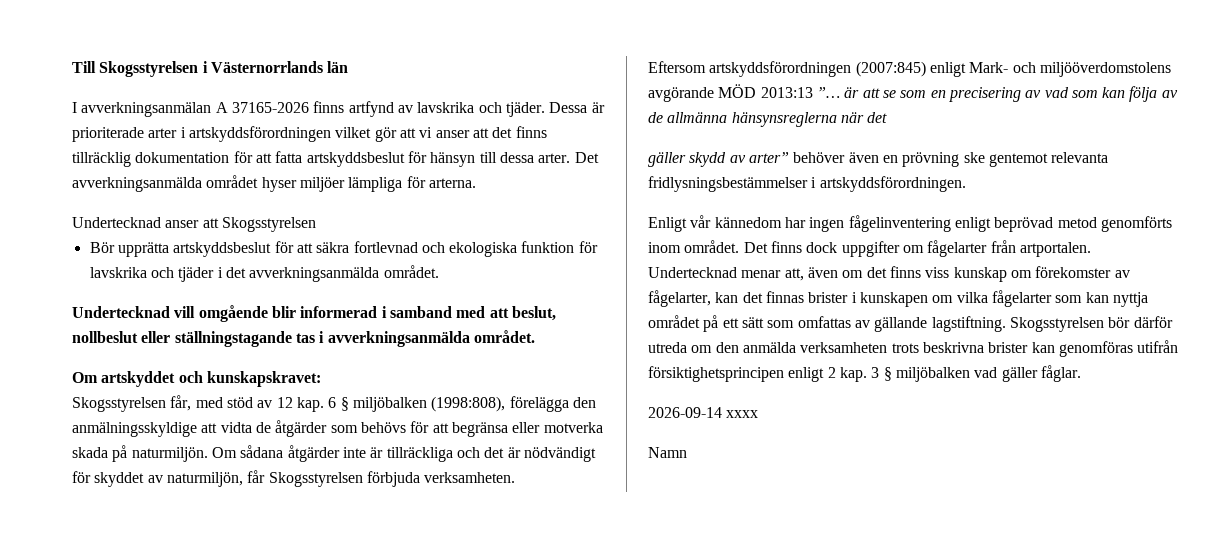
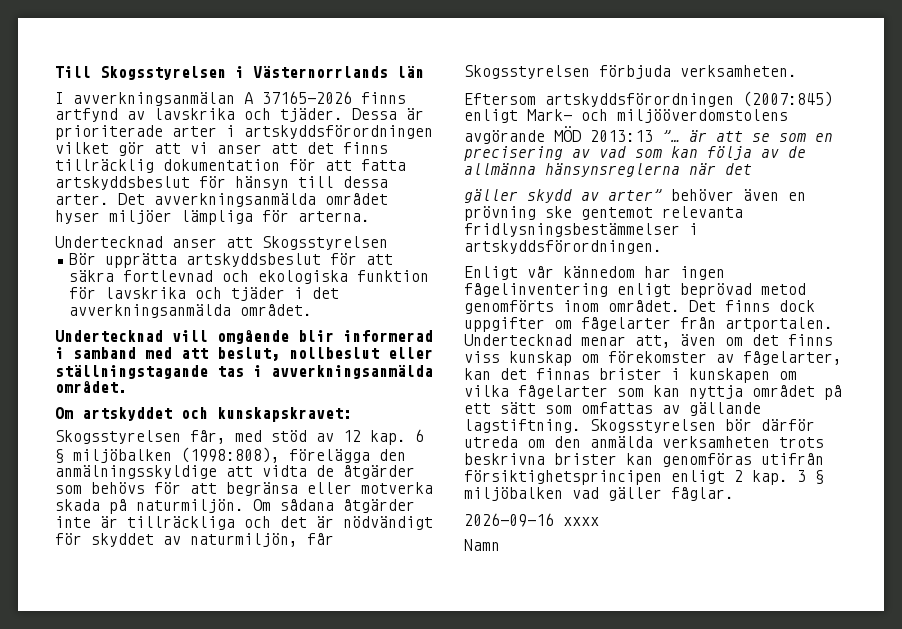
- 2026-09-14 xxxx
+ 2026-09-16 xxxx

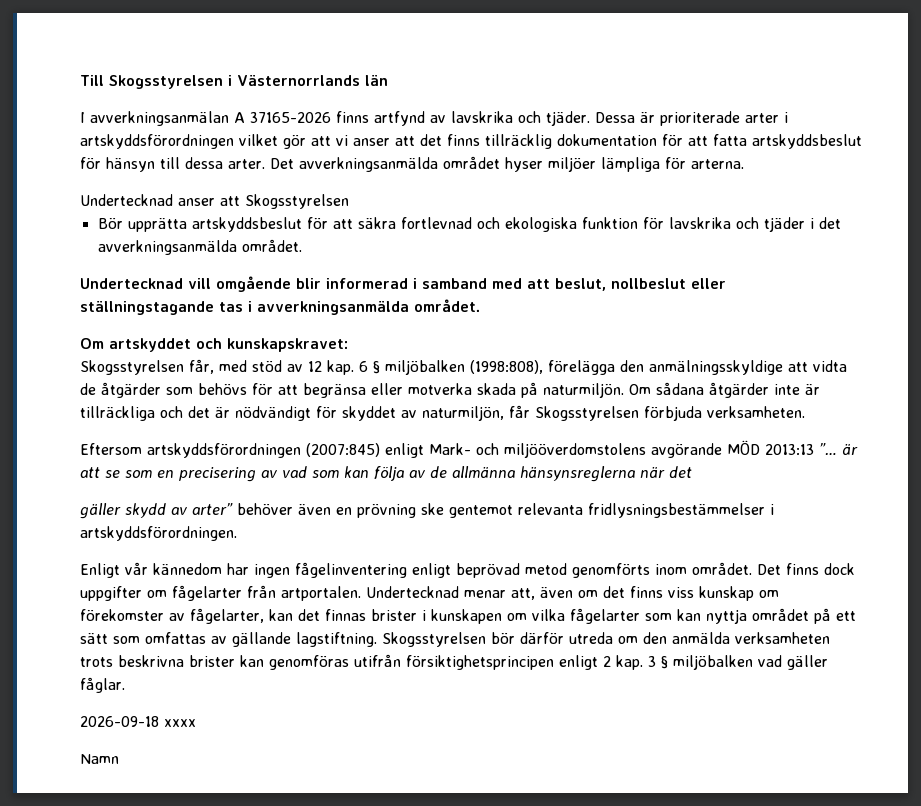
- 2026-09-16 xxxx
+ 2026-09-18 xxxx

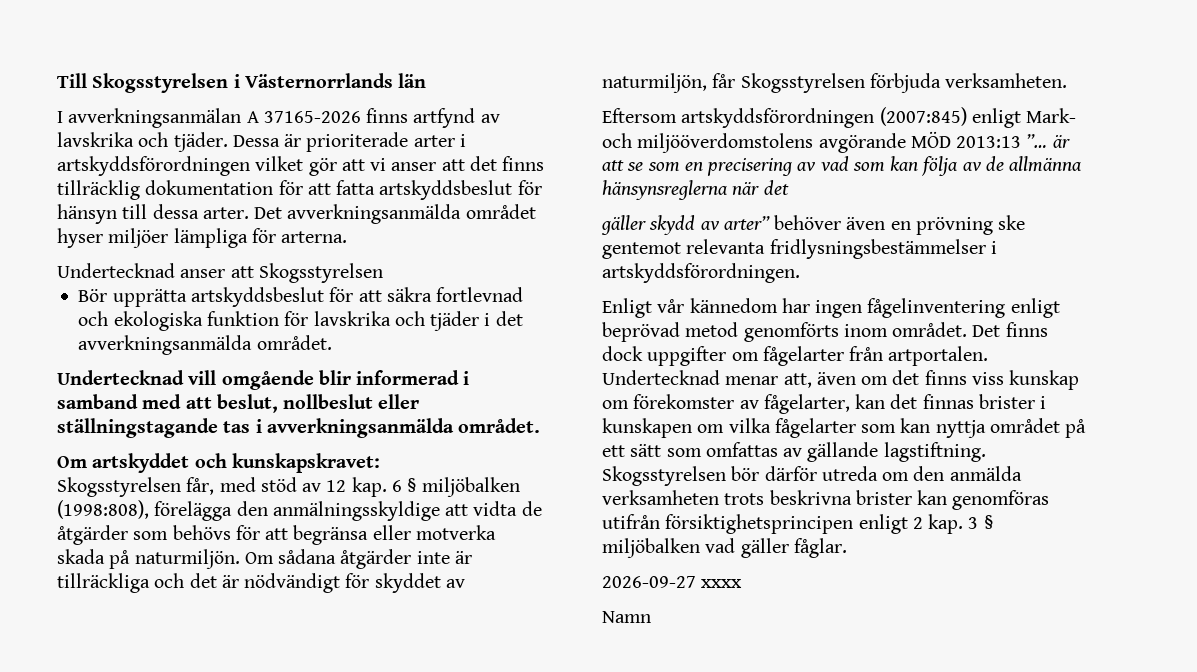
- 2026-09-18 xxxx
+ 2026-09-27 xxxx

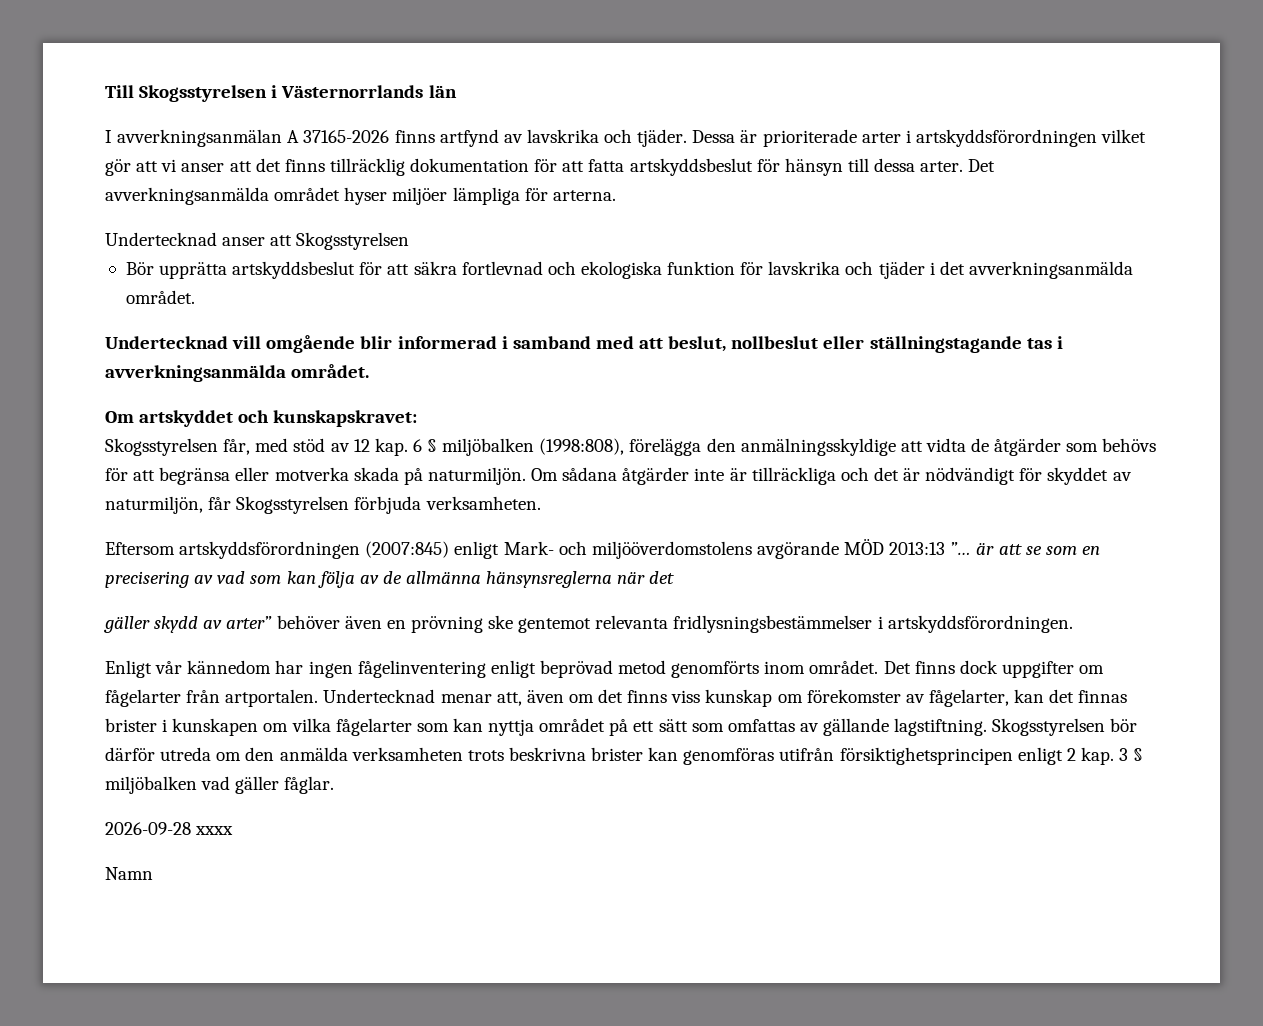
- 2026-09-27 xxxx
+ 2026-09-28 xxxx

